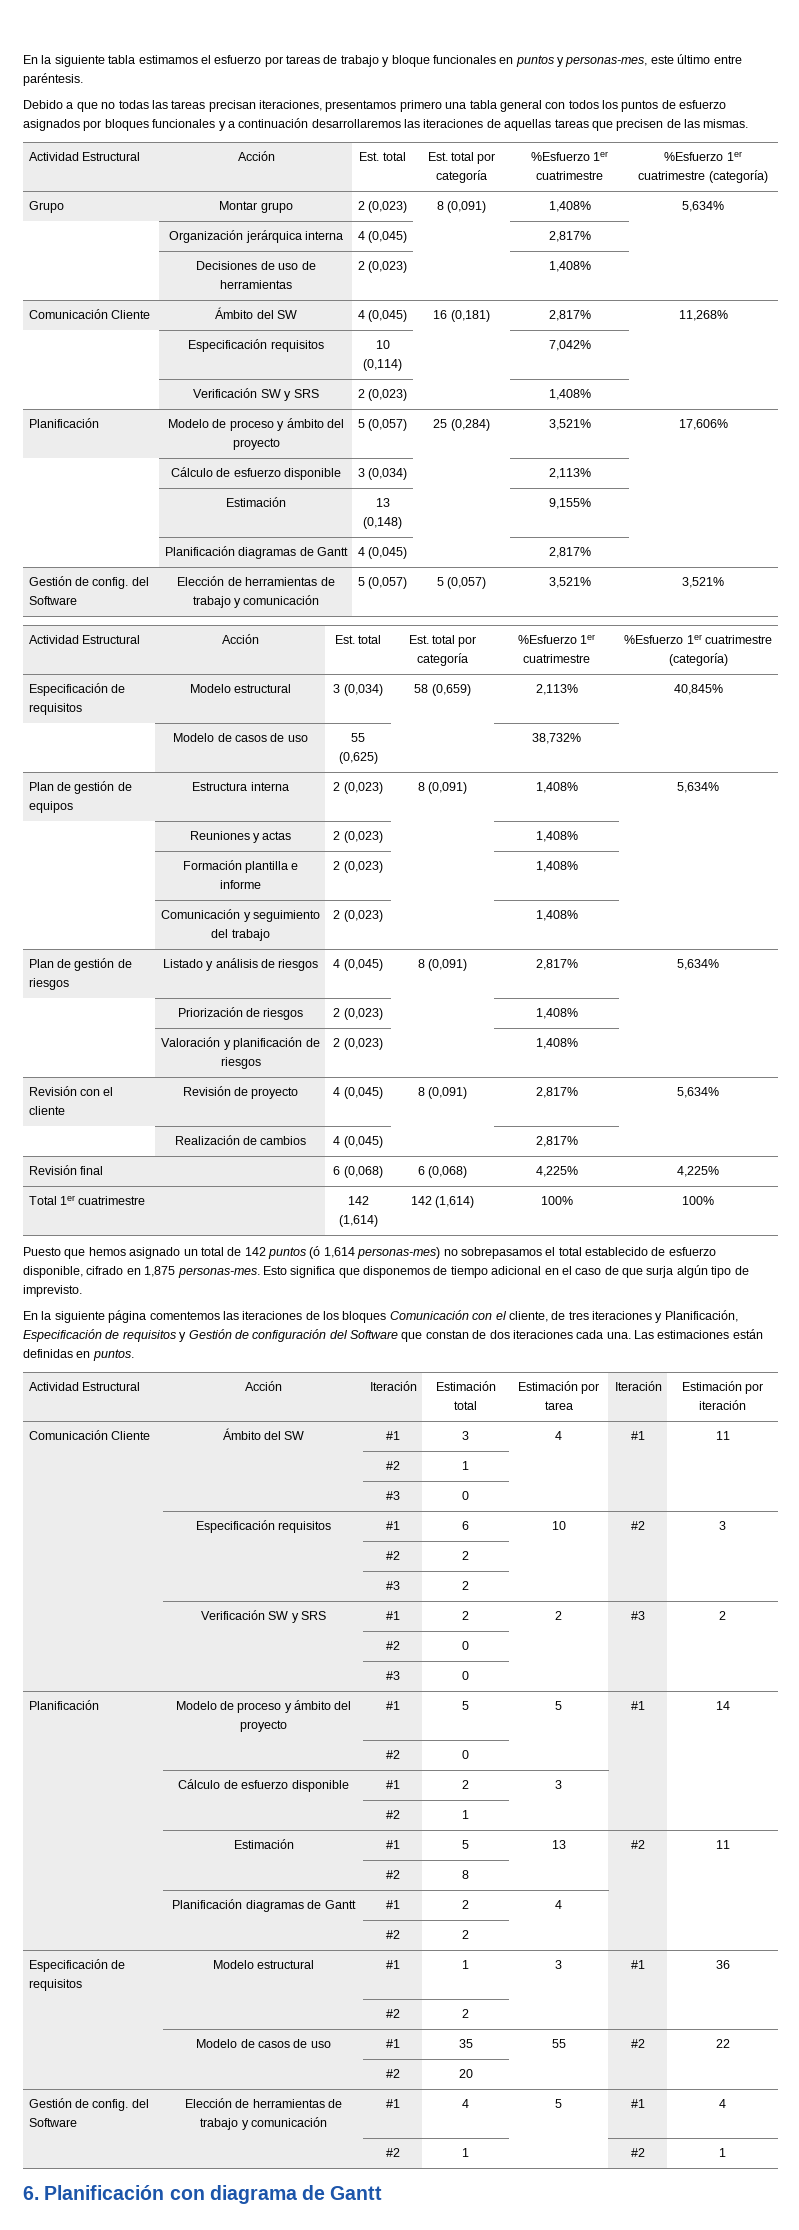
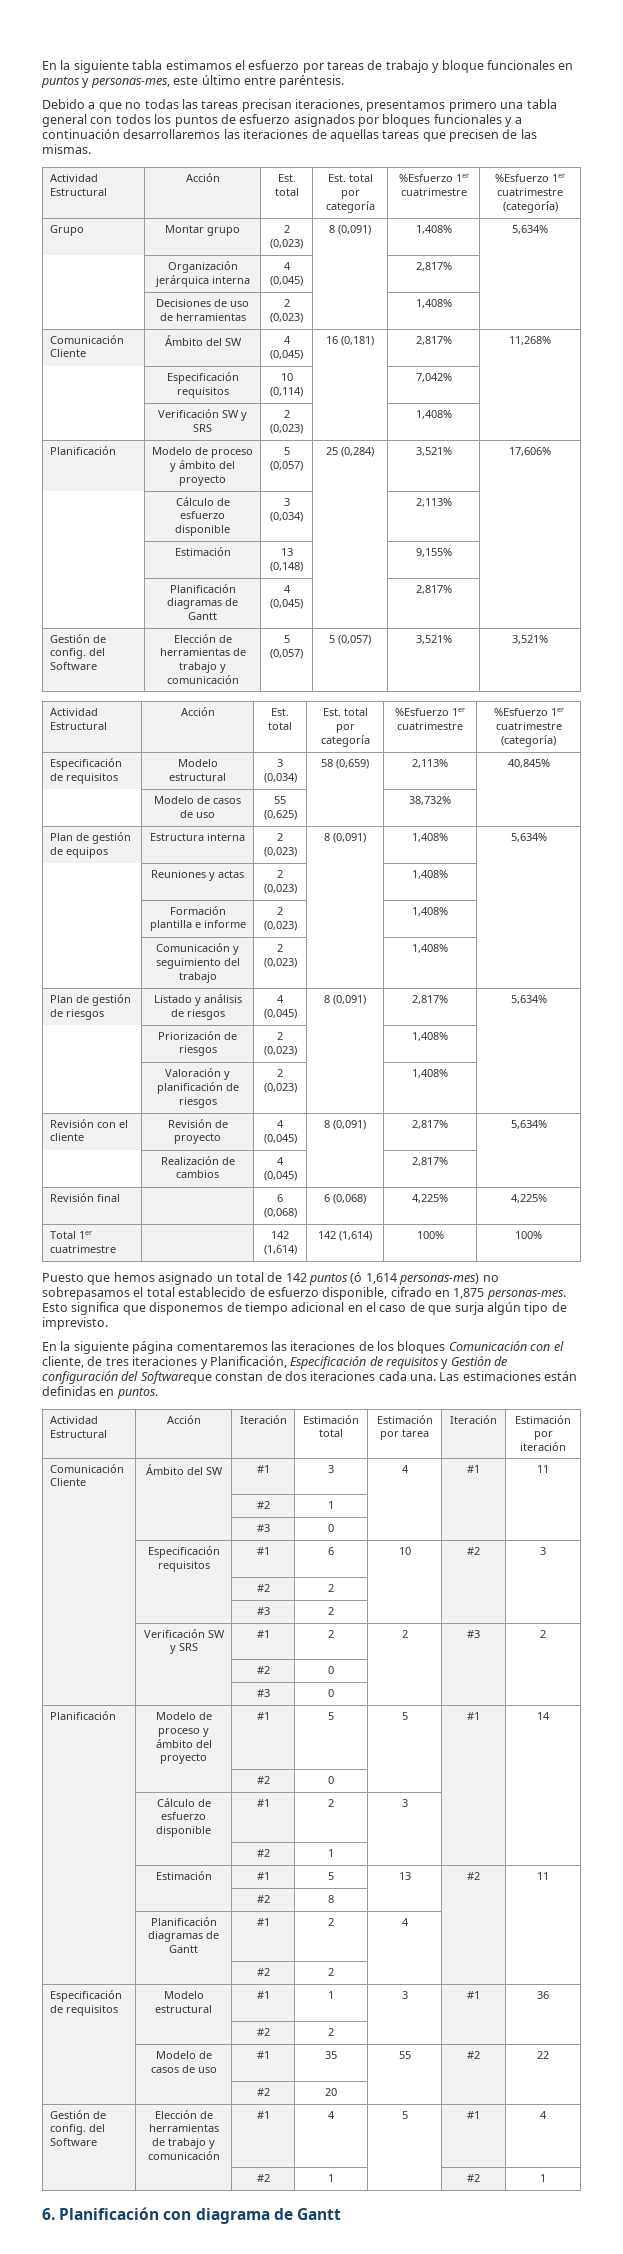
- En la siguiente página comentemos las iteraciones de los bloques Comunicación con el cliente, de tres iteraciones y Planificación, Especificación de requisitos y Gestión de configuración del Software que constan de dos iteraciones cada una.
+ En la siguiente página comentaremos las iteraciones de los bloques Comunicación con el cliente, de tres iteraciones y Planificación, Especificación de requisitos y Gestión de configuración del Softwareque constan de dos iteraciones cada una.

